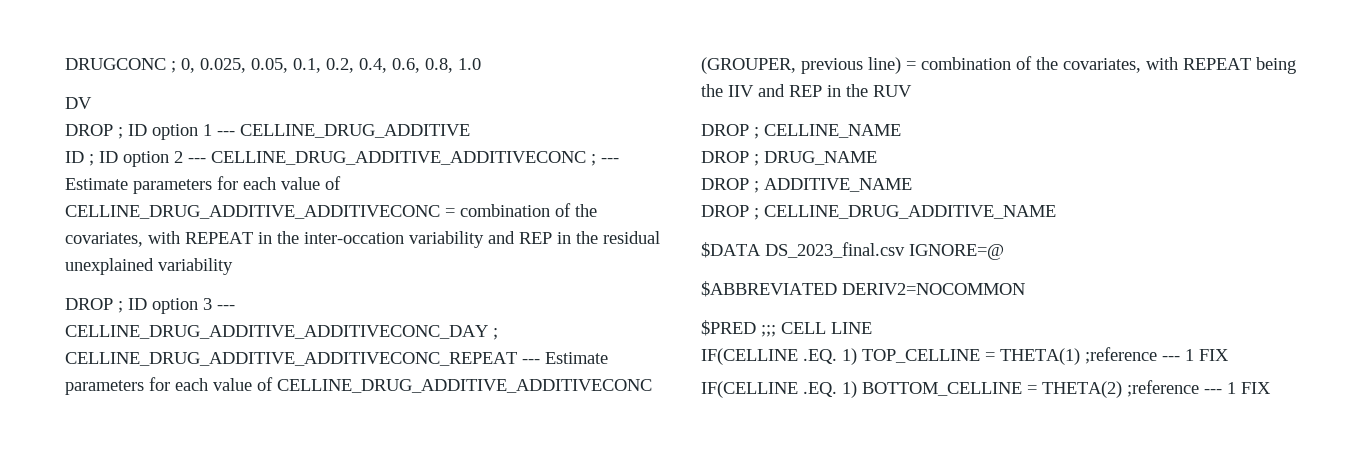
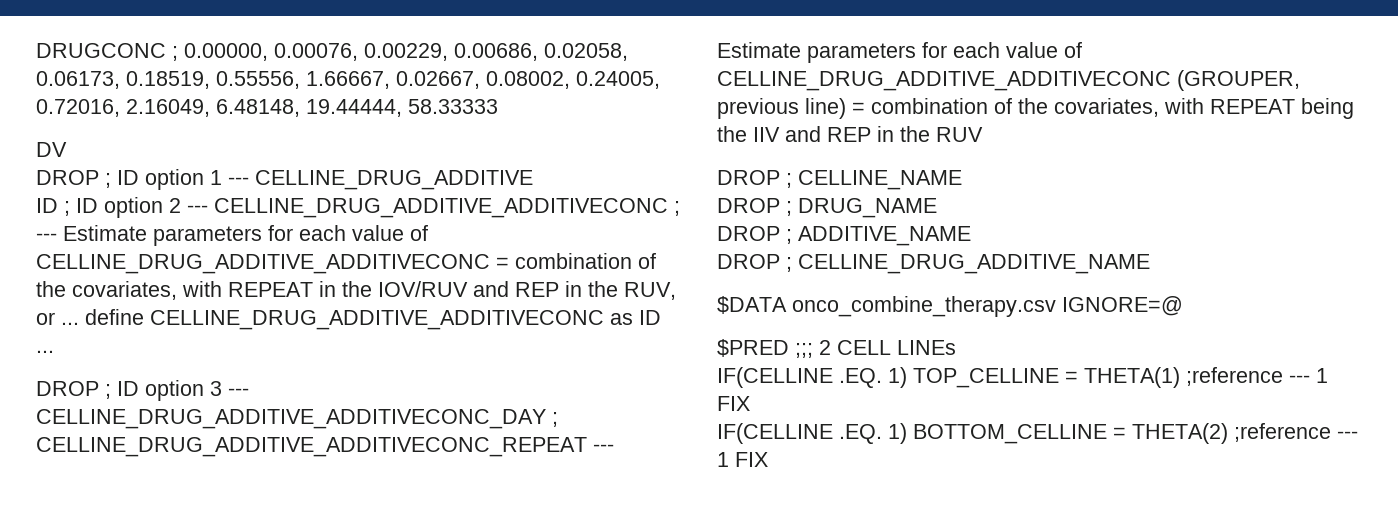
- DRUGCONC ; 0, 0.025, 0.05, 0.1, 0.2, 0.4, 0.6, 0.8, 1.0
+ DRUGCONC ; 0.00000, 0.00076, 0.00229, 0.00686, 0.02058, 0.06173, 0.18519, 0.55556, 1.66667, 0.02667, 0.08002, 0.24005, 0.72016, 2.16049, 6.48148, 19.44444, 58.33333
- ID ; ID option 2 --- CELLINE_DRUG_ADDITIVE_ADDITIVECONC ; --- Estimate parameters for each value of CELLINE_DRUG_ADDITIVE_ADDITIVECONC = combination of the covariates, with REPEAT in the inter-occation variability and REP in the residual unexplained variability
+ ID ; ID option 2 --- CELLINE_DRUG_ADDITIVE_ADDITIVECONC ; --- Estimate parameters for each value of CELLINE_DRUG_ADDITIVE_ADDITIVECONC = combination of the covariates, with REPEAT in the IOV/RUV and REP in the RUV, or ... define CELLINE_DRUG_ADDITIVE_ADDITIVECONC as ID ...
- $DATA DS_2023_final.csv IGNORE=@
+ $DATA onco_combine_therapy.csv IGNORE=@
- $ABBREVIATED DERIV2=NOCOMMON
- $PRED ;;; CELL LINE
+ $PRED ;;; 2 CELL LINEs

